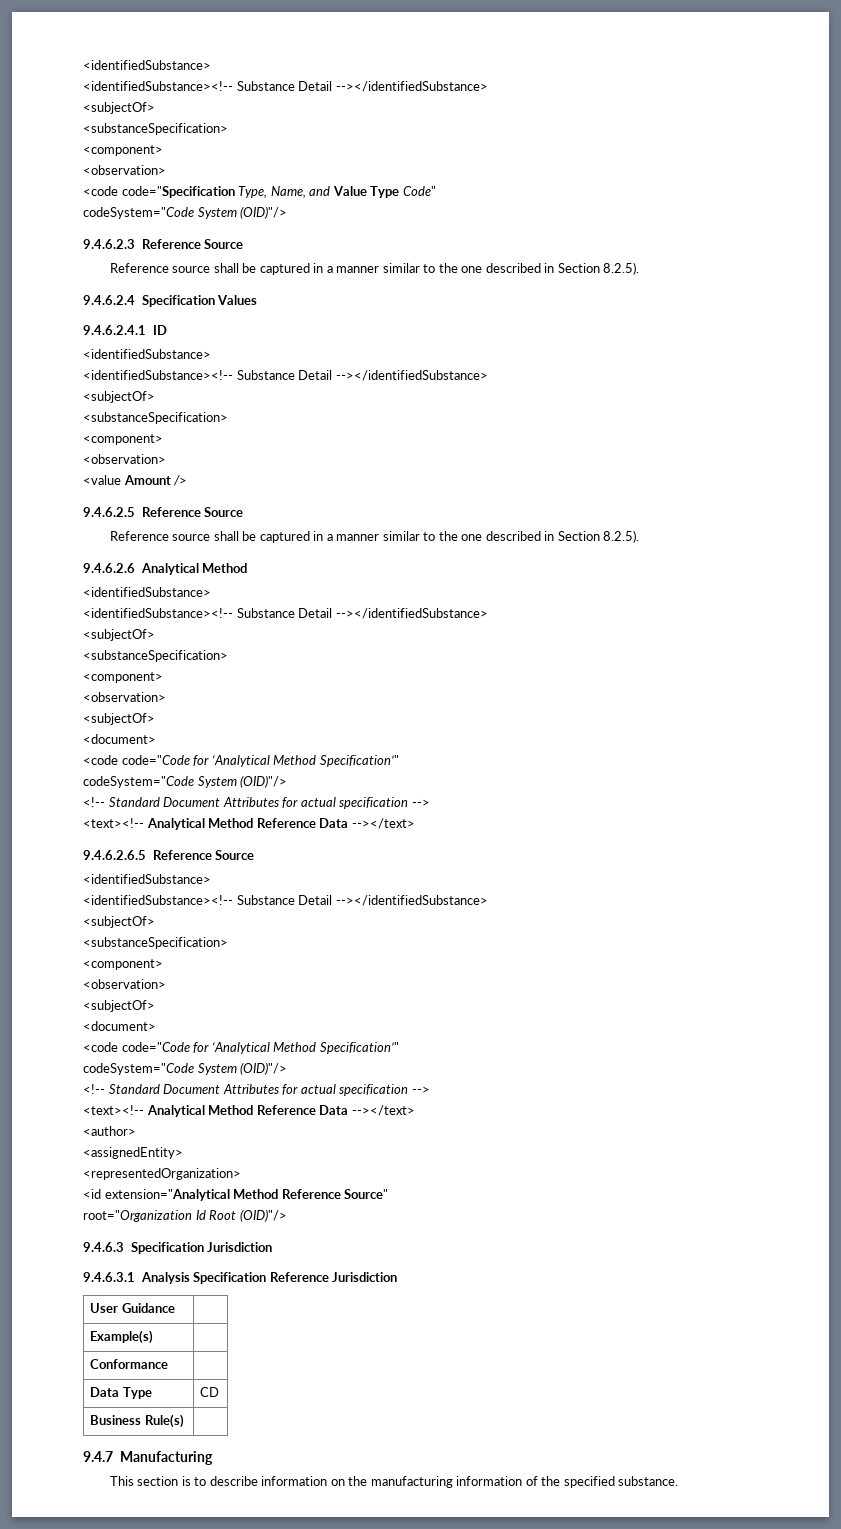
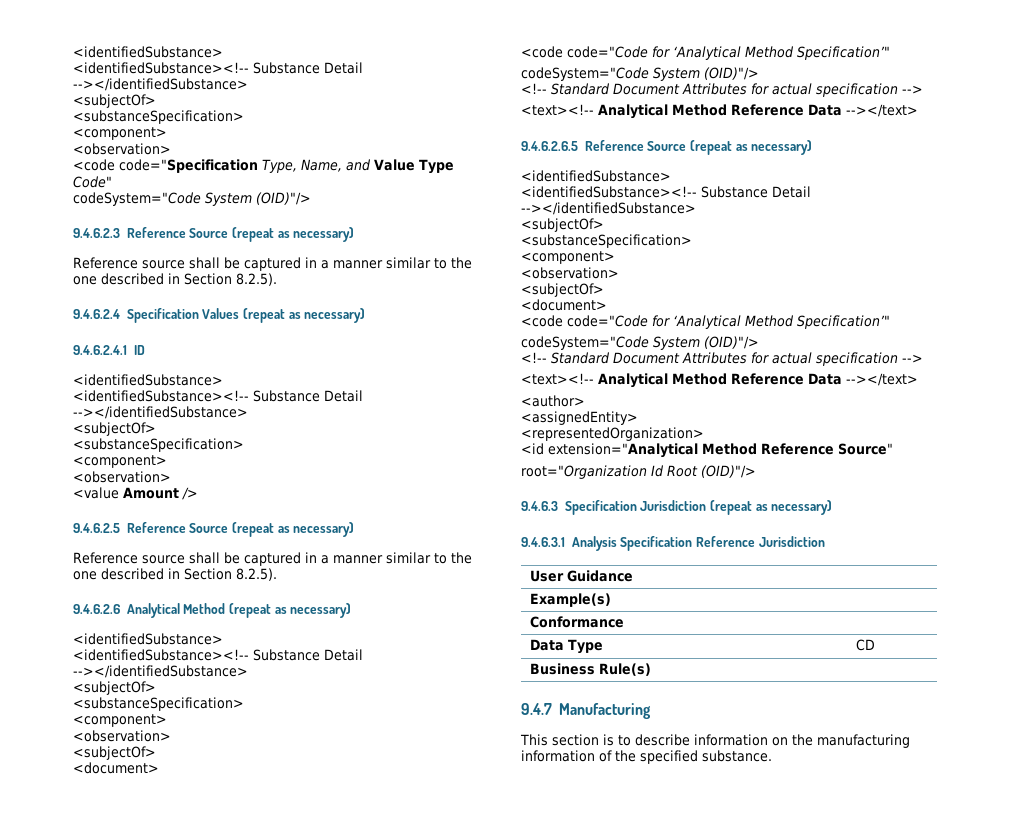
- 9.4.6.2.3 Reference Source
+ 9.4.6.2.3 Reference Source (repeat as necessary)
- 9.4.6.2.4 Specification Values
+ 9.4.6.2.4 Specification Values (repeat as necessary)
- 9.4.6.2.5 Reference Source
+ 9.4.6.2.5 Reference Source (repeat as necessary)
- 9.4.6.2.6 Analytical Method
+ 9.4.6.2.6 Analytical Method (repeat as necessary)
- 9.4.6.2.6.5 Reference Source
+ 9.4.6.2.6.5 Reference Source (repeat as necessary)
- 9.4.6.3 Specification Jurisdiction
+ 9.4.6.3 Specification Jurisdiction (repeat as necessary)

